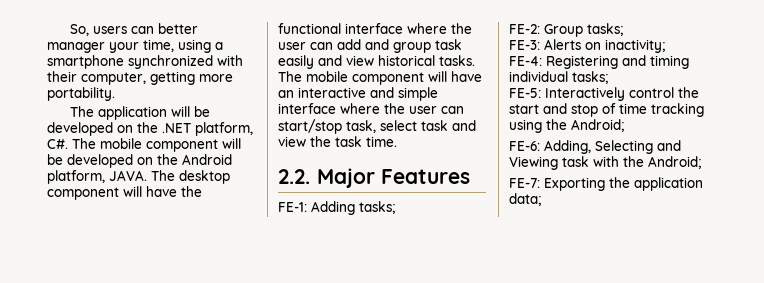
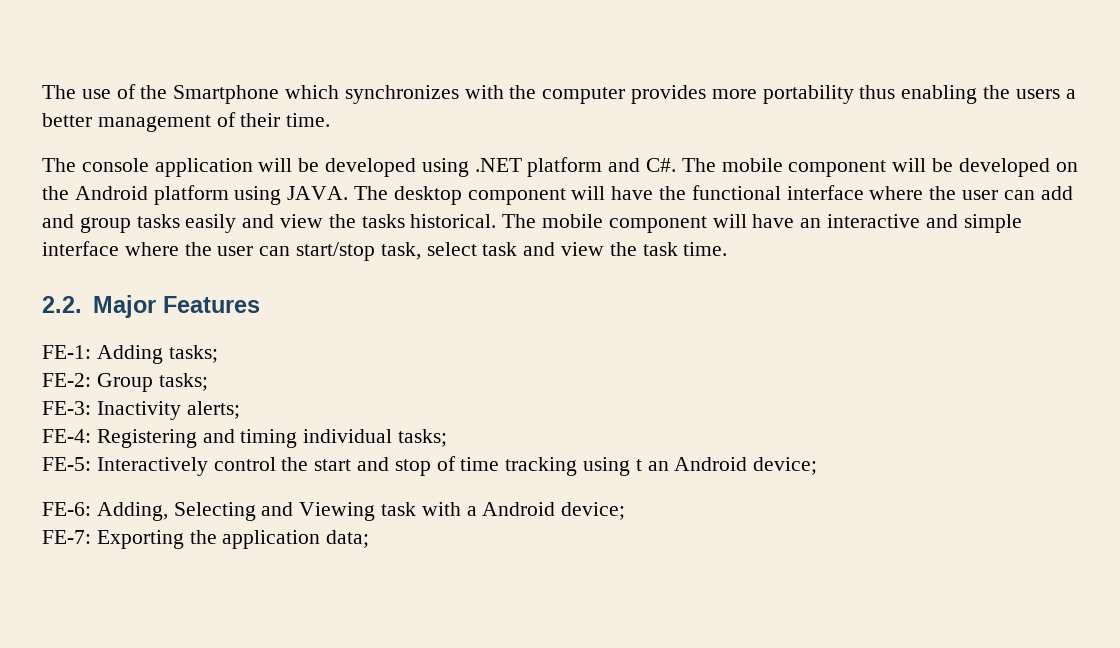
- So, users can better manager your time, using a smartphone synchronized with their computer, getting more portability.
- The application will be developed on the .NET platform, C#. The mobile component will be developed on the Android platform, JAVA.
+ The use of the Smartphone which synchronizes with the computer provides more portability thus enabling the users a better management of their time.
+ The console application will be developed using .NET platform and C#. The mobile component will be developed on the Android platform using JAVA.
- The desktop component will have the functional interface where the user can add and group task easily and view historical tasks.
+ The desktop component will have the functional interface where the user can add and group tasks easily and view the tasks historical.
- FE-3: Alerts on inactivity;
+ FE-3: Inactivity alerts;
- FE-5: Interactively control the start and stop of time tracking using the Android;
+ FE-5: Interactively control the start and stop of time tracking using t an Android device;
- FE-6: Adding, Selecting and Viewing task with the Android;
+ FE-6: Adding, Selecting and Viewing task with a Android device;

